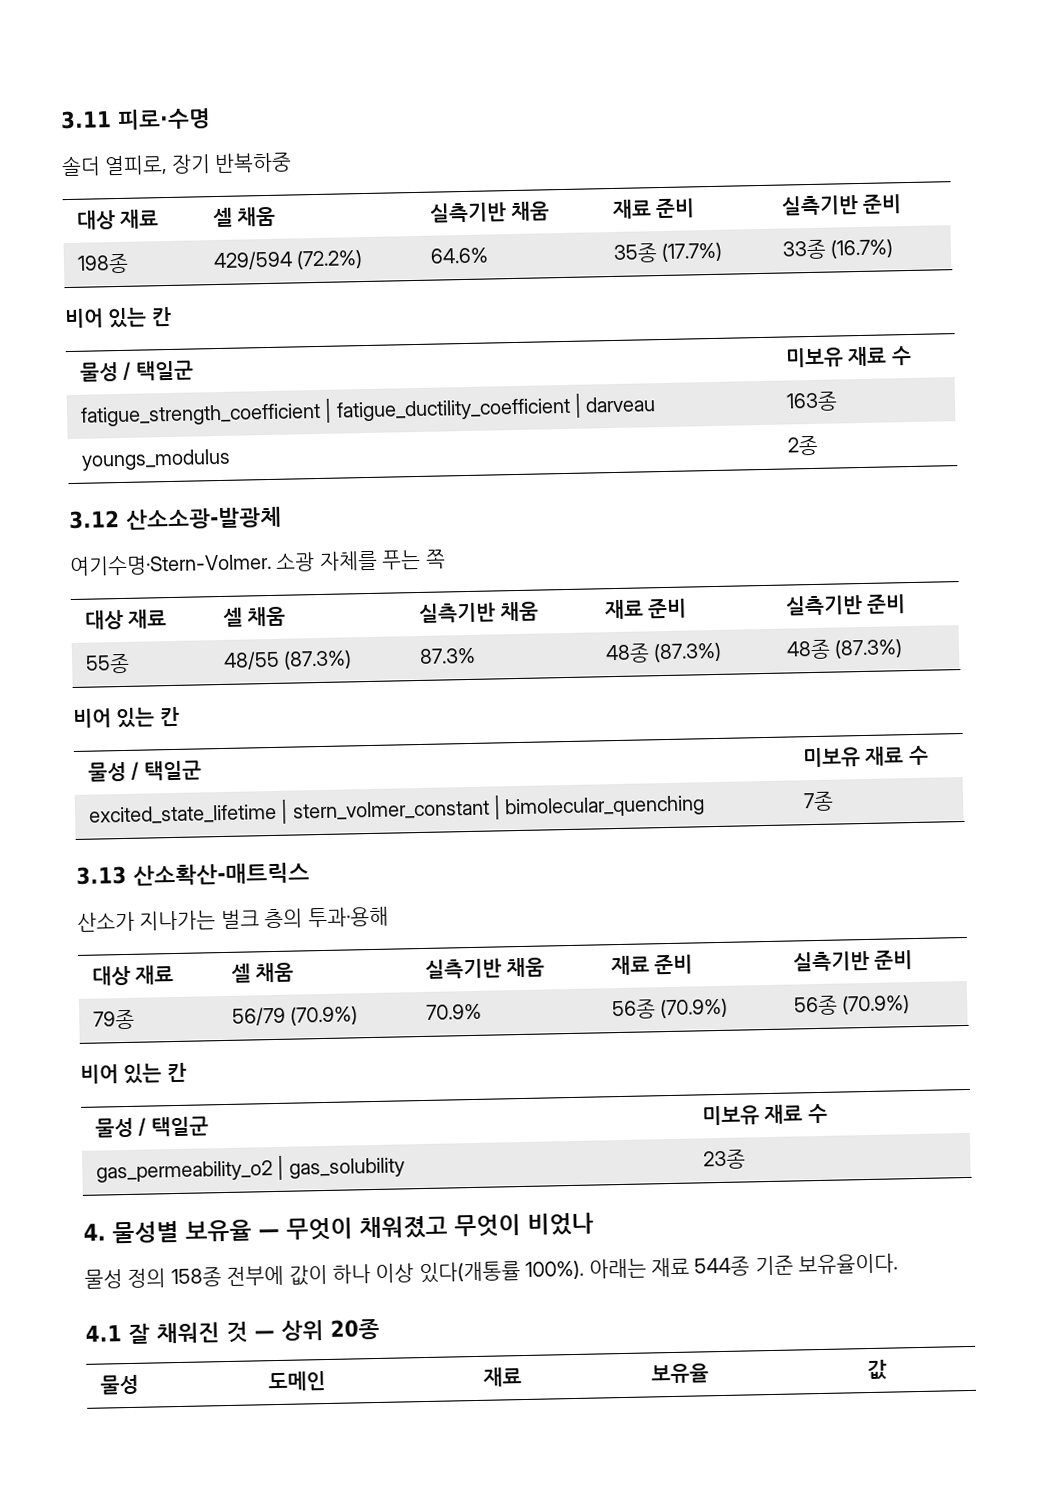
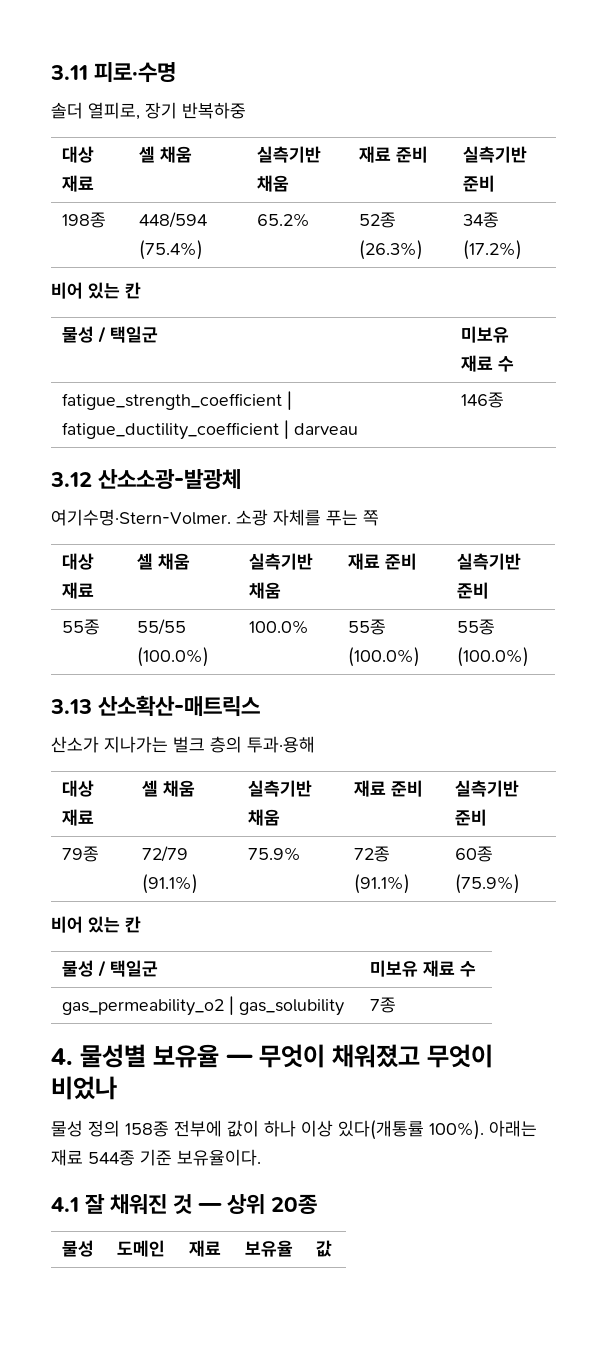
- 198종 | 429/594 (72.2%) | 64.6% | 35종 (17.7%) | 33종 (16.7%)
+ 198종 | 448/594 (75.4%) | 65.2% | 52종 (26.3%) | 34종 (17.2%)
- fatigue_strength_coefficient | fatigue_ductility_coefficient | darveau | 163종
- youngs_modulus | 2종
+ fatigue_strength_coefficient | fatigue_ductility_coefficient | darveau | 146종
- 55종 | 48/55 (87.3%) | 87.3% | 48종 (87.3%) | 48종 (87.3%)
- 비어 있는 칸
- 물성 / 택일군 | 미보유 재료 수
- excited_state_lifetime | stern_volmer_constant | bimolecular_quenching | 7종
+ 55종 | 55/55 (100.0%) | 100.0% | 55종 (100.0%) | 55종 (100.0%)
- 79종 | 56/79 (70.9%) | 70.9% | 56종 (70.9%) | 56종 (70.9%)
+ 79종 | 72/79 (91.1%) | 75.9% | 72종 (91.1%) | 60종 (75.9%)
- gas_permeability_o2 | gas_solubility | 23종
+ gas_permeability_o2 | gas_solubility | 7종

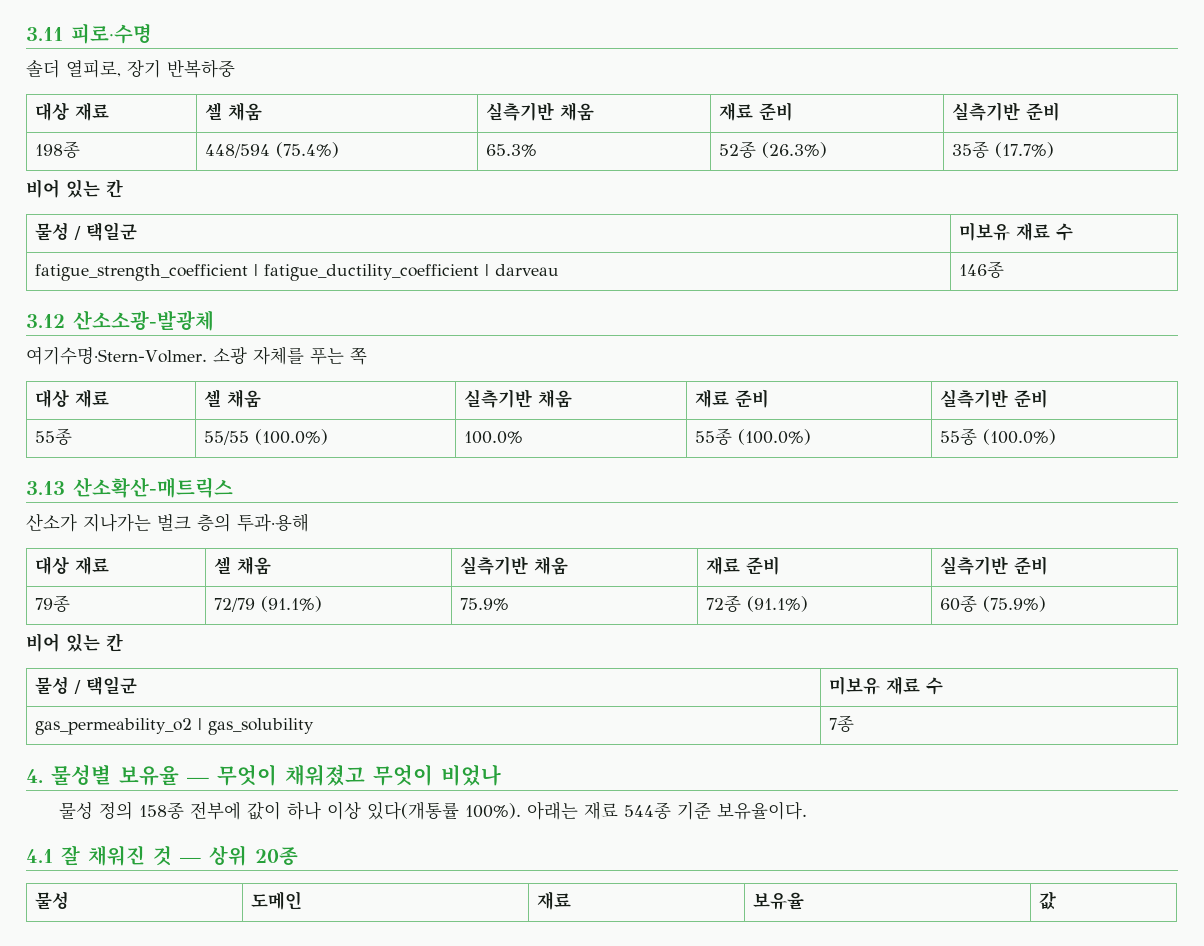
- 198종 | 448/594 (75.4%) | 65.2% | 52종 (26.3%) | 34종 (17.2%)
+ 198종 | 448/594 (75.4%) | 65.3% | 52종 (26.3%) | 35종 (17.7%)

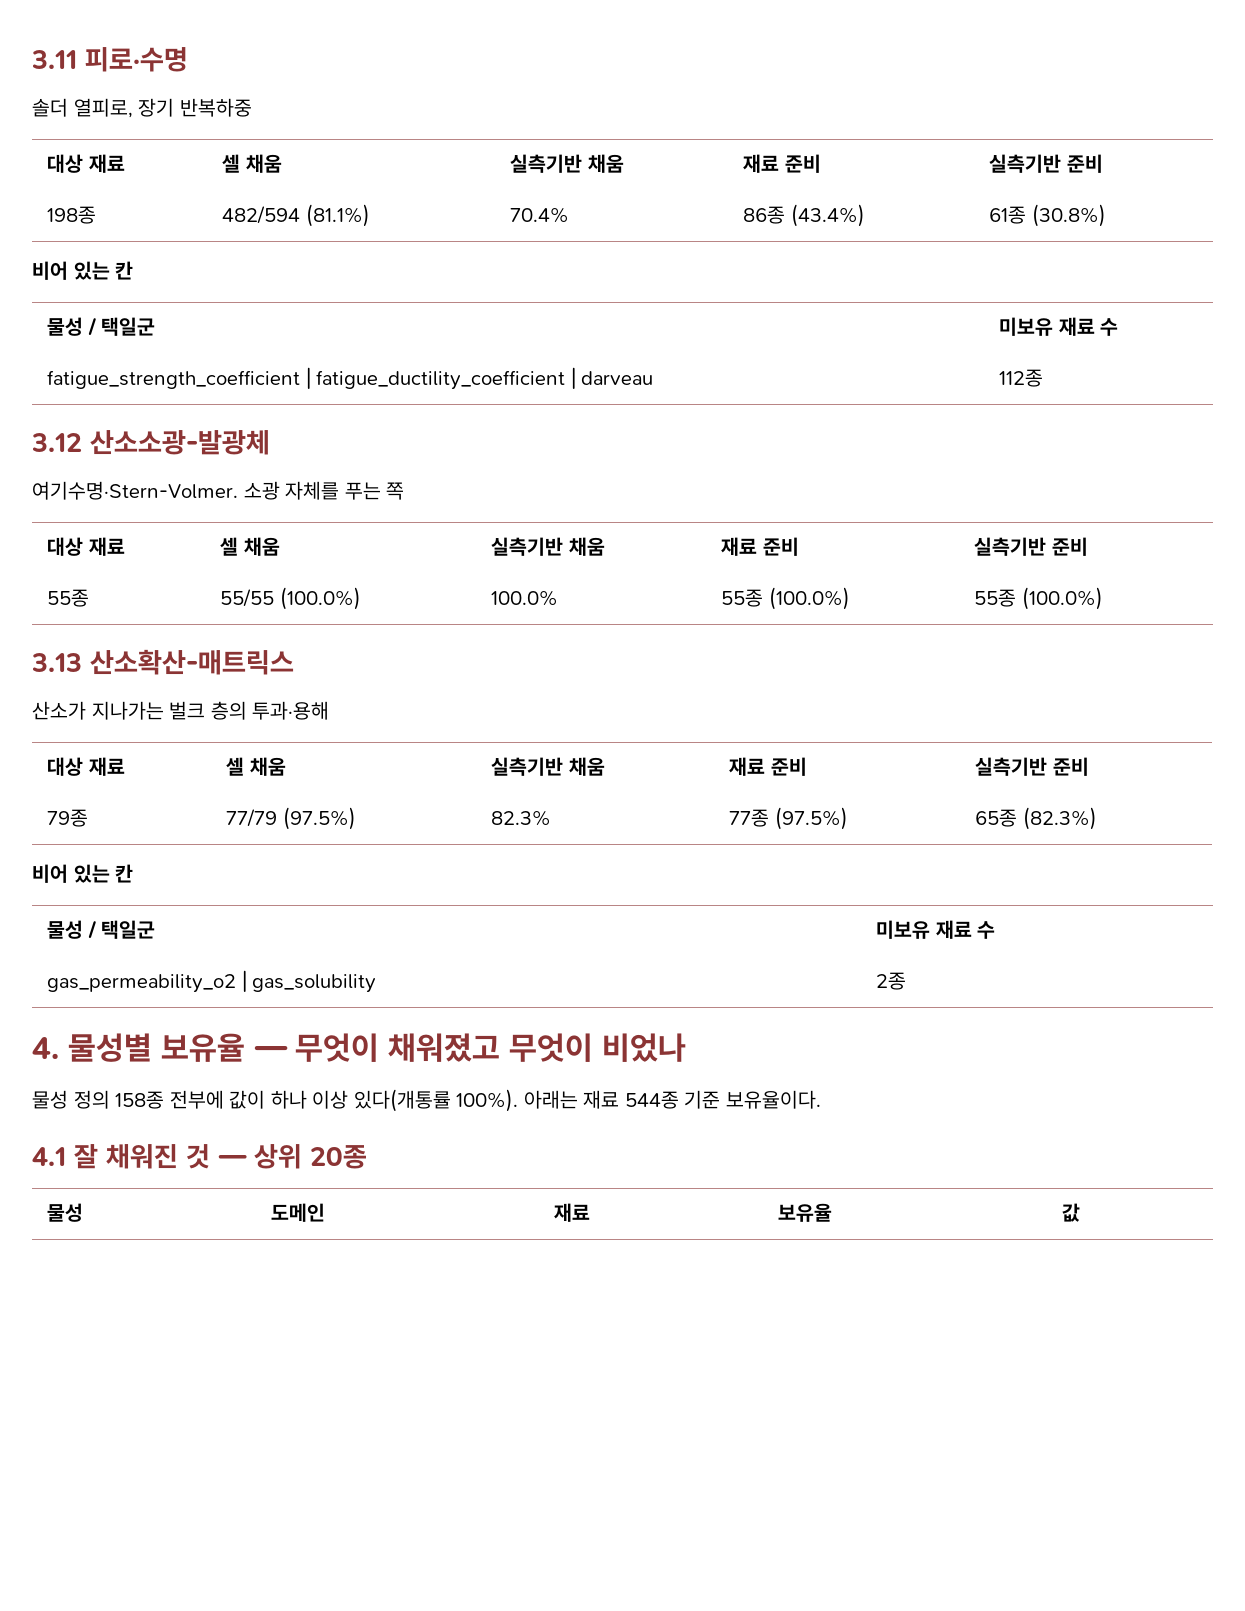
- 198종 | 448/594 (75.4%) | 65.3% | 52종 (26.3%) | 35종 (17.7%)
+ 198종 | 482/594 (81.1%) | 70.4% | 86종 (43.4%) | 61종 (30.8%)
- fatigue_strength_coefficient | fatigue_ductility_coefficient | darveau | 146종
+ fatigue_strength_coefficient | fatigue_ductility_coefficient | darveau | 112종
- 79종 | 72/79 (91.1%) | 75.9% | 72종 (91.1%) | 60종 (75.9%)
+ 79종 | 77/79 (97.5%) | 82.3% | 77종 (97.5%) | 65종 (82.3%)
- gas_permeability_o2 | gas_solubility | 7종
+ gas_permeability_o2 | gas_solubility | 2종

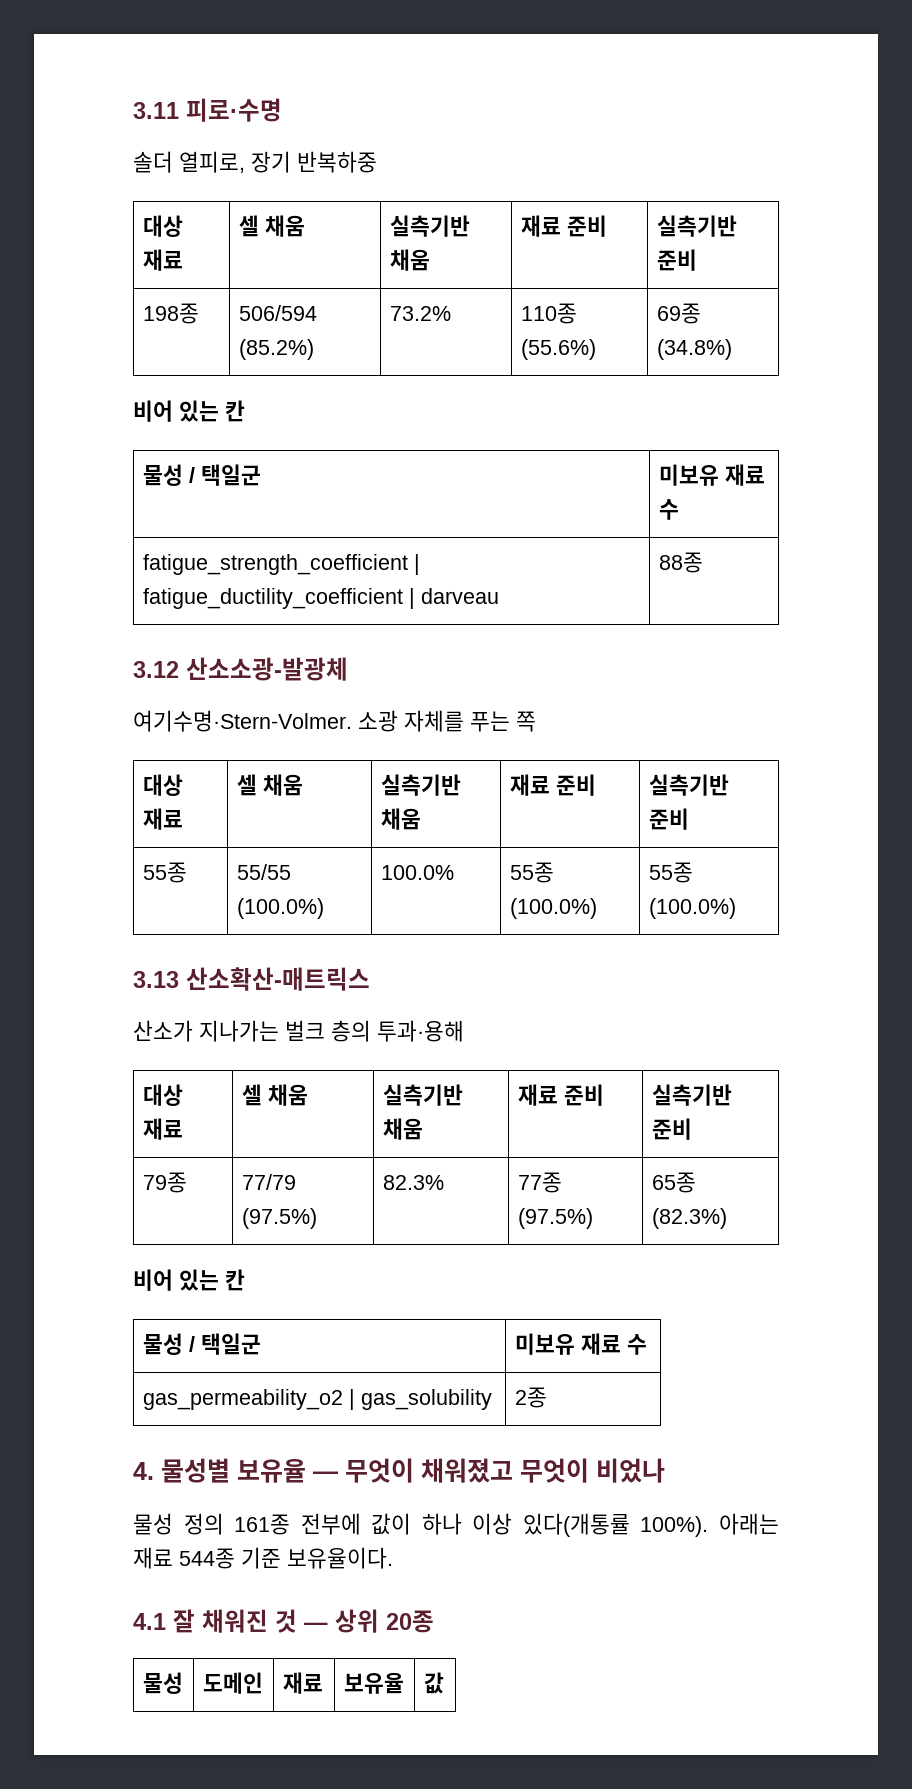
- 198종 | 482/594 (81.1%) | 70.4% | 86종 (43.4%) | 61종 (30.8%)
+ 198종 | 506/594 (85.2%) | 73.2% | 110종 (55.6%) | 69종 (34.8%)
- fatigue_strength_coefficient | fatigue_ductility_coefficient | darveau | 112종
+ fatigue_strength_coefficient | fatigue_ductility_coefficient | darveau | 88종
- 물성 정의 158종 전부에 값이 하나 이상 있다(개통률 100%).
+ 물성 정의 161종 전부에 값이 하나 이상 있다(개통률 100%).

